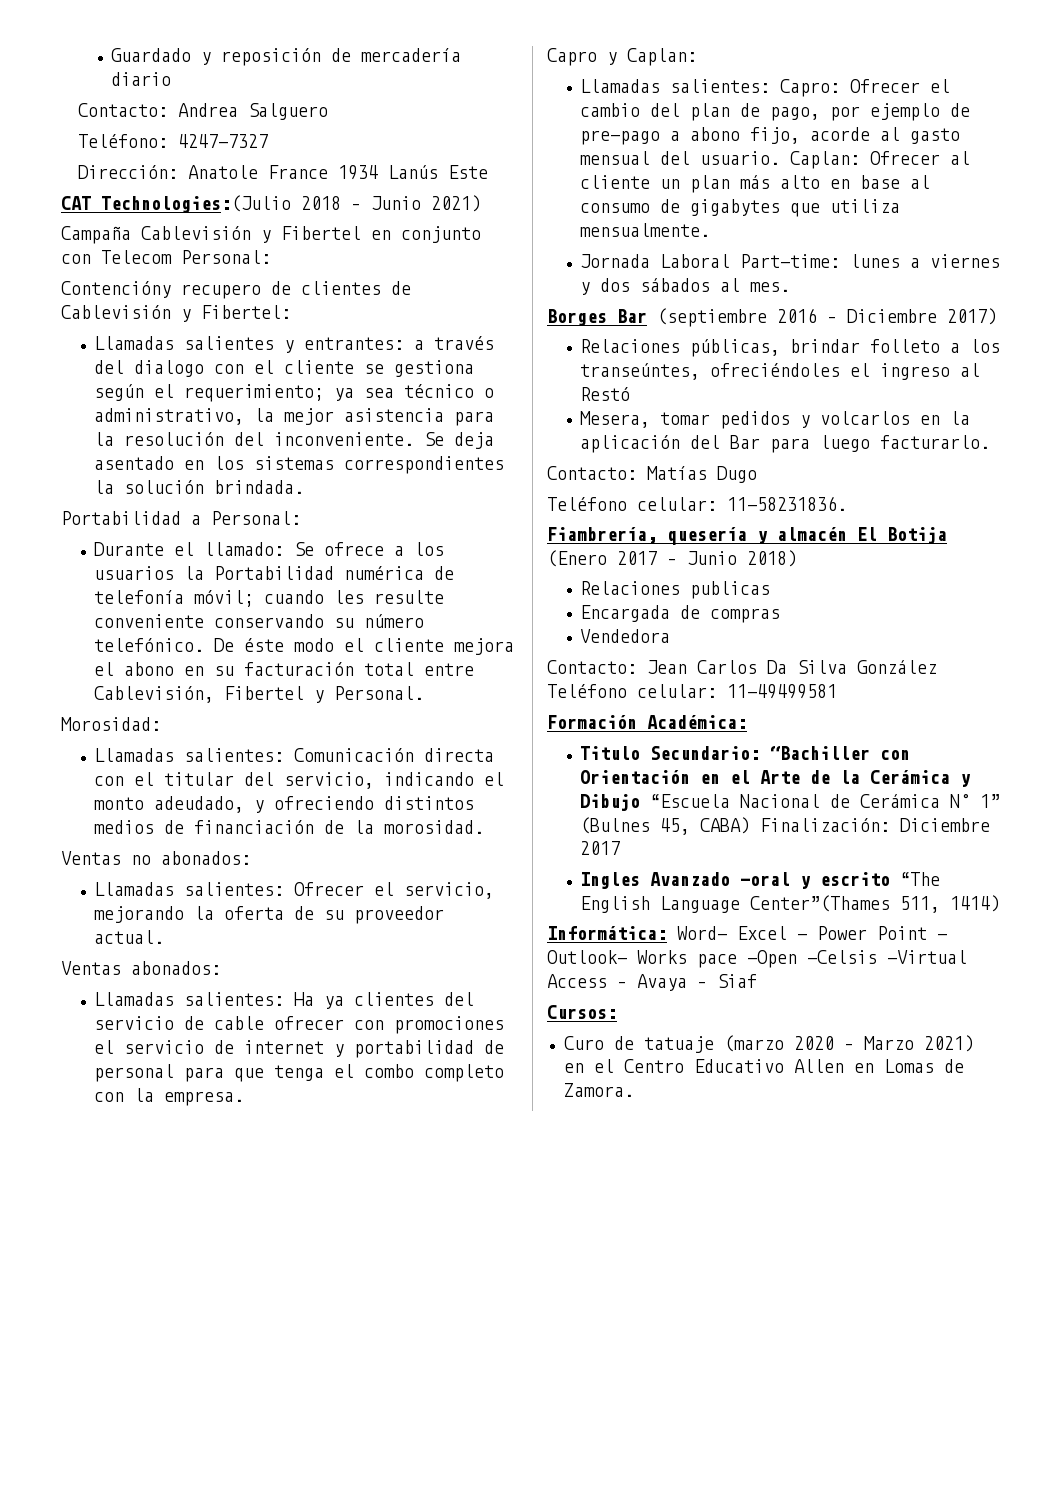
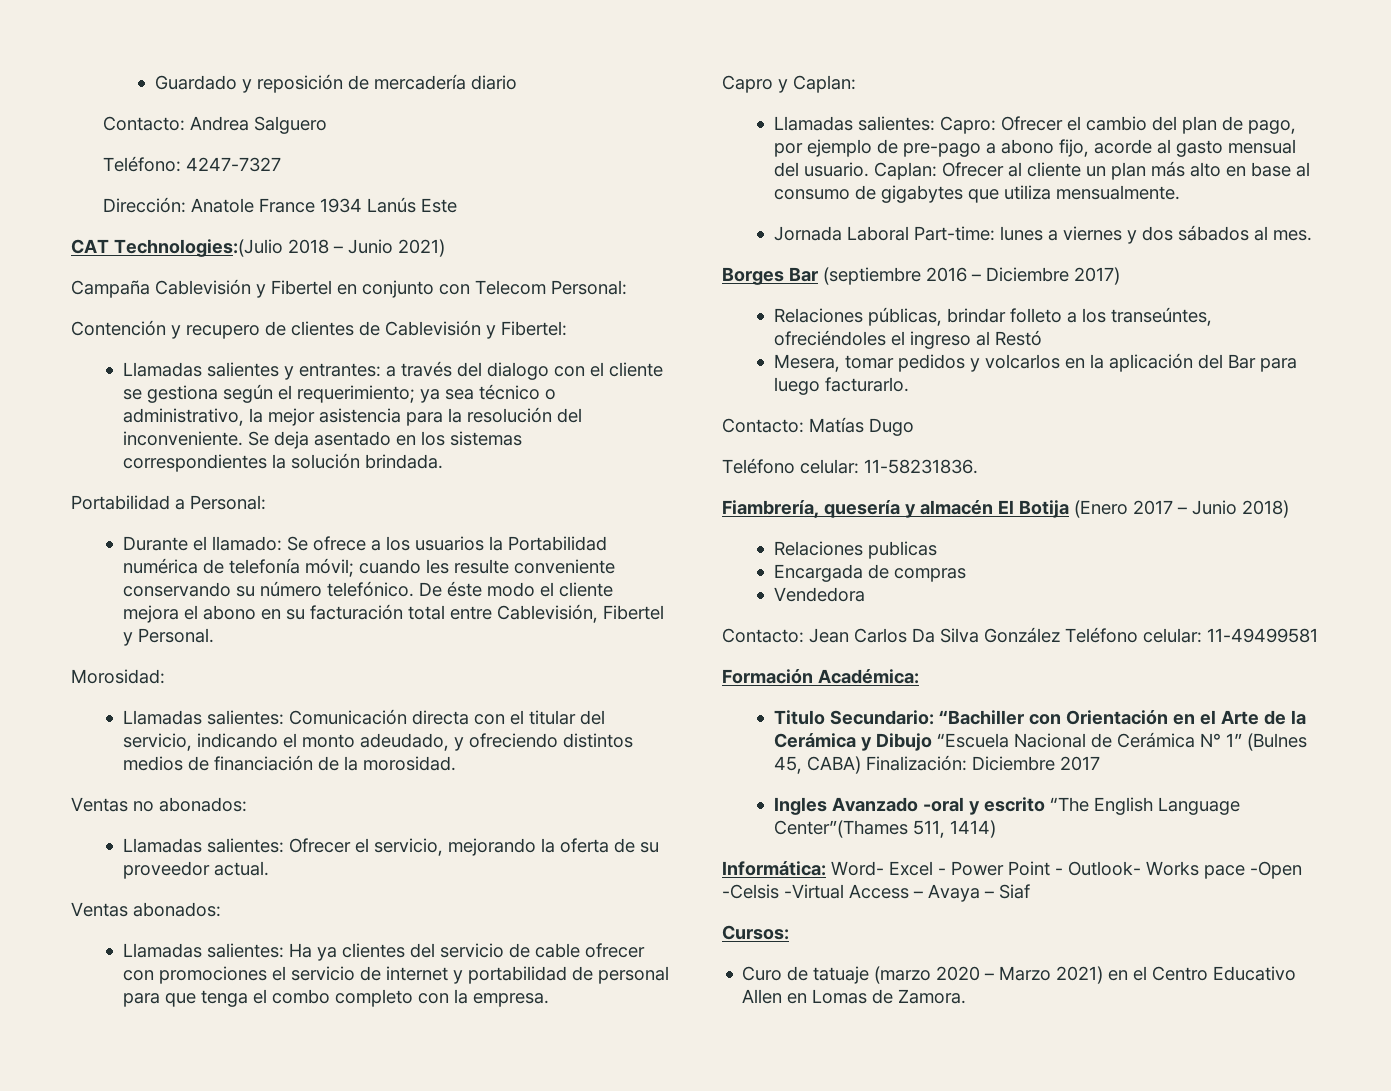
- Contencióny recupero de clientes de Cablevisión y Fibertel:
+ Contención y recupero de clientes de Cablevisión y Fibertel:

